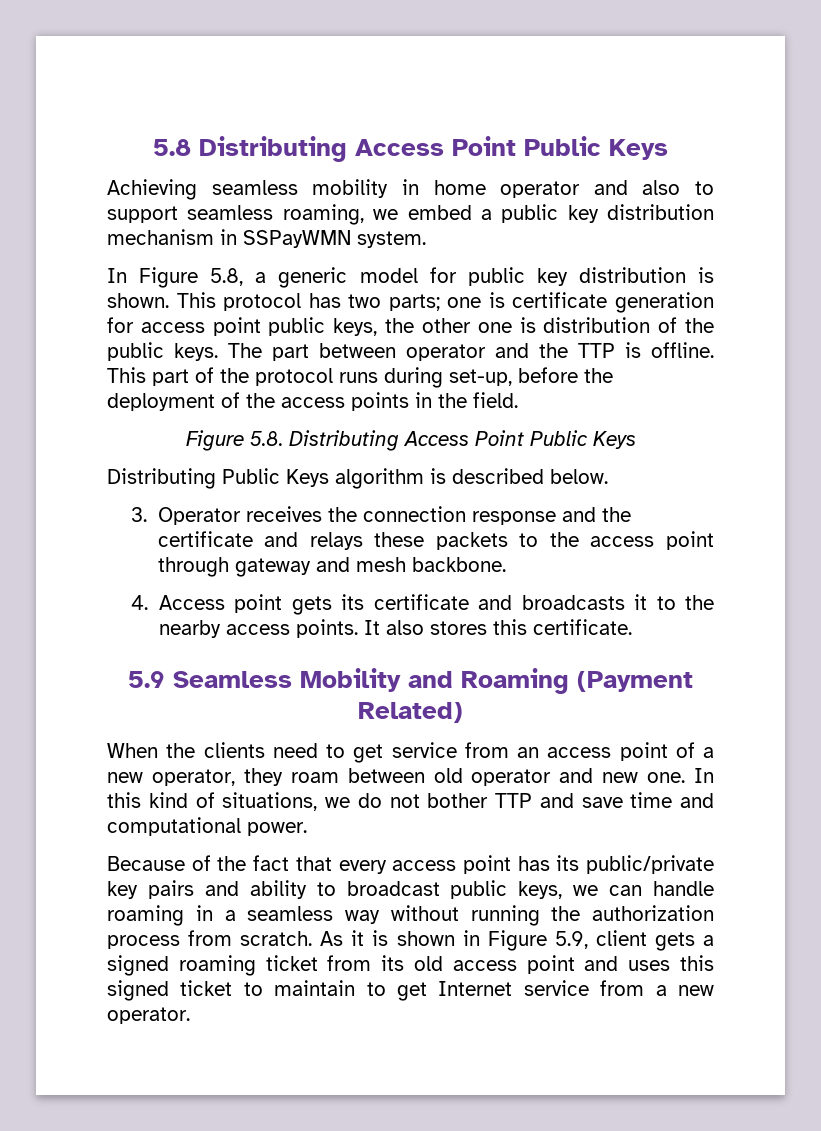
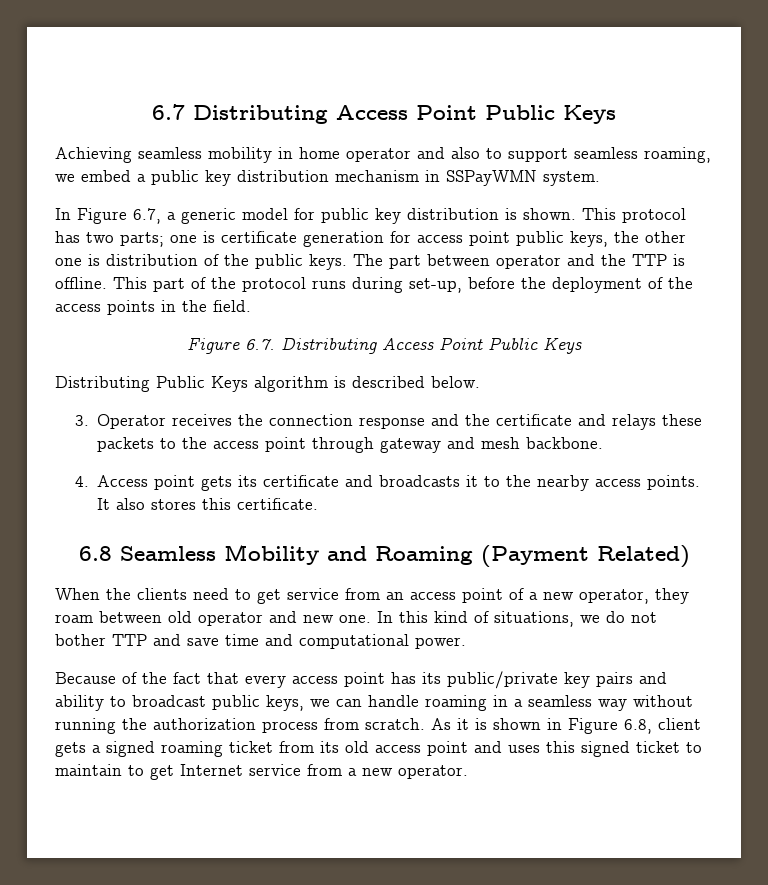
- 5.8 Distributing Access Point Public Keys
+ 6.7 Distributing Access Point Public Keys
- In Figure 5.8, a generic model for public key distribution is shown.
+ In Figure 6.7, a generic model for public key distribution is shown.
- Figure 5.8. Distributing Access Point Public Keys
+ Figure 6.7. Distributing Access Point Public Keys
- 5.9 Seamless Mobility and Roaming (Payment Related)
+ 6.8 Seamless Mobility and Roaming (Payment Related)
- As it is shown in Figure 5.9, client gets a signed roaming ticket from its old access point and uses this signed ticket to maintain to get Internet service from a new operator.
+ As it is shown in Figure 6.8, client gets a signed roaming ticket from its old access point and uses this signed ticket to maintain to get Internet service from a new operator.

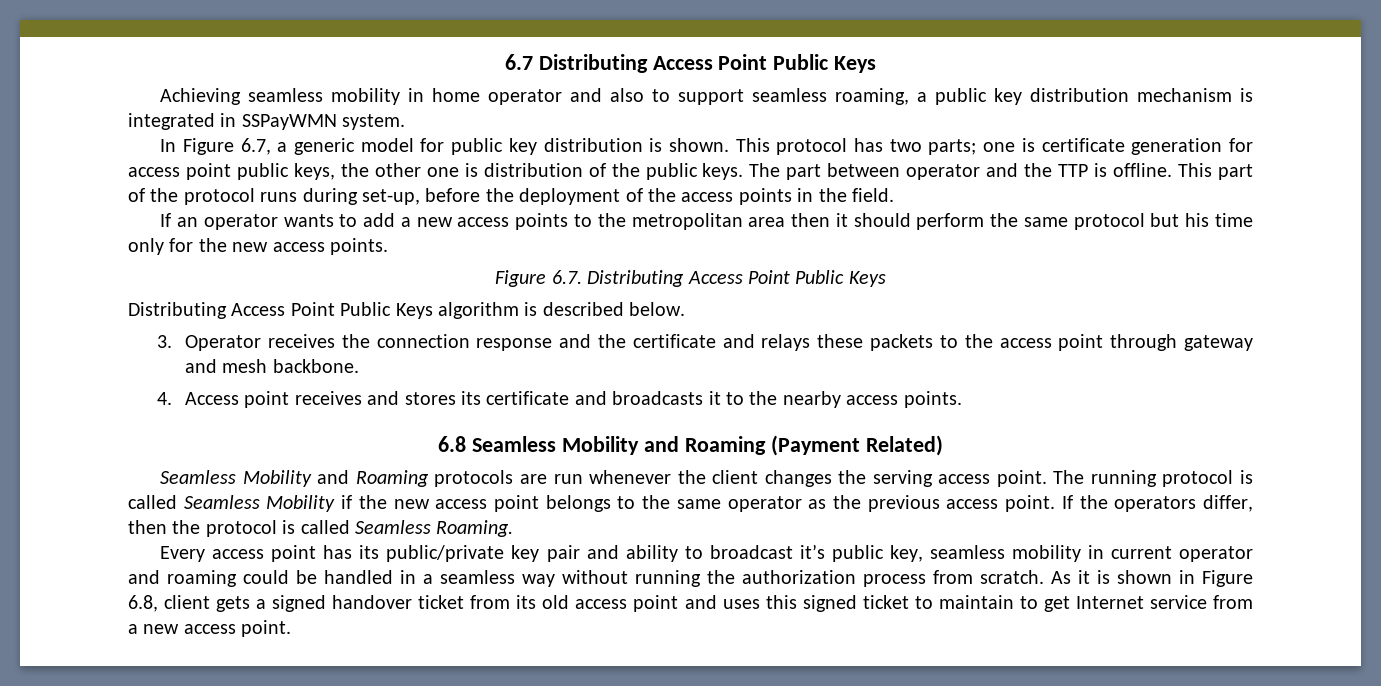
- Achieving seamless mobility in home operator and also to support seamless roaming, we embed a public key distribution mechanism in SSPayWMN system.
+ Achieving seamless mobility in home operator and also to support seamless roaming, a public key distribution mechanism is integrated in SSPayWMN system.
+ If an operator wants to add a new access points to the metropolitan area then it should perform the same protocol but his time only for the new access points.
- Distributing Public Keys algorithm is described below.
+ Distributing Access Point Public Keys algorithm is described below.
- 4. Access point gets its certificate and broadcasts it to the nearby access points. It also stores this certificate.
+ 4. Access point receives and stores its certificate and broadcasts it to the nearby access points.
- When the clients need to get service from an access point of a new operator, they roam between old operator and new one. In this kind of situations, we do not bother TTP and save time and computational power.
- Because of the fact that every access point has its public/private key pairs and ability to broadcast public keys, we can handle roaming in a seamless way without running the authorization process from scratch.
+ Seamless Mobility and Roaming protocols are run whenever the client changes the serving access point. The running protocol is called Seamless Mobility if the new access point belongs to the same operator as the previous access point. If the operators differ, then the protocol is called Seamless Roaming.
+ Every access point has its public/private key pair and ability to broadcast it’s public key, seamless mobility in current operator and roaming could be handled in a seamless way without running the authorization process from scratch.
- As it is shown in Figure 6.8, client gets a signed roaming ticket from its old access point and uses this signed ticket to maintain to get Internet service from a new operator.
+ As it is shown in Figure 6.8, client gets a signed handover ticket from its old access point and uses this signed ticket to maintain to get Internet service from a new access point.

